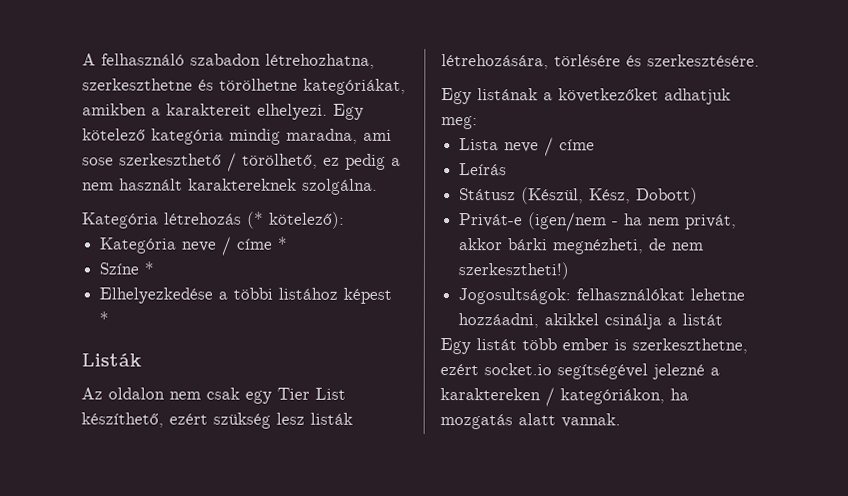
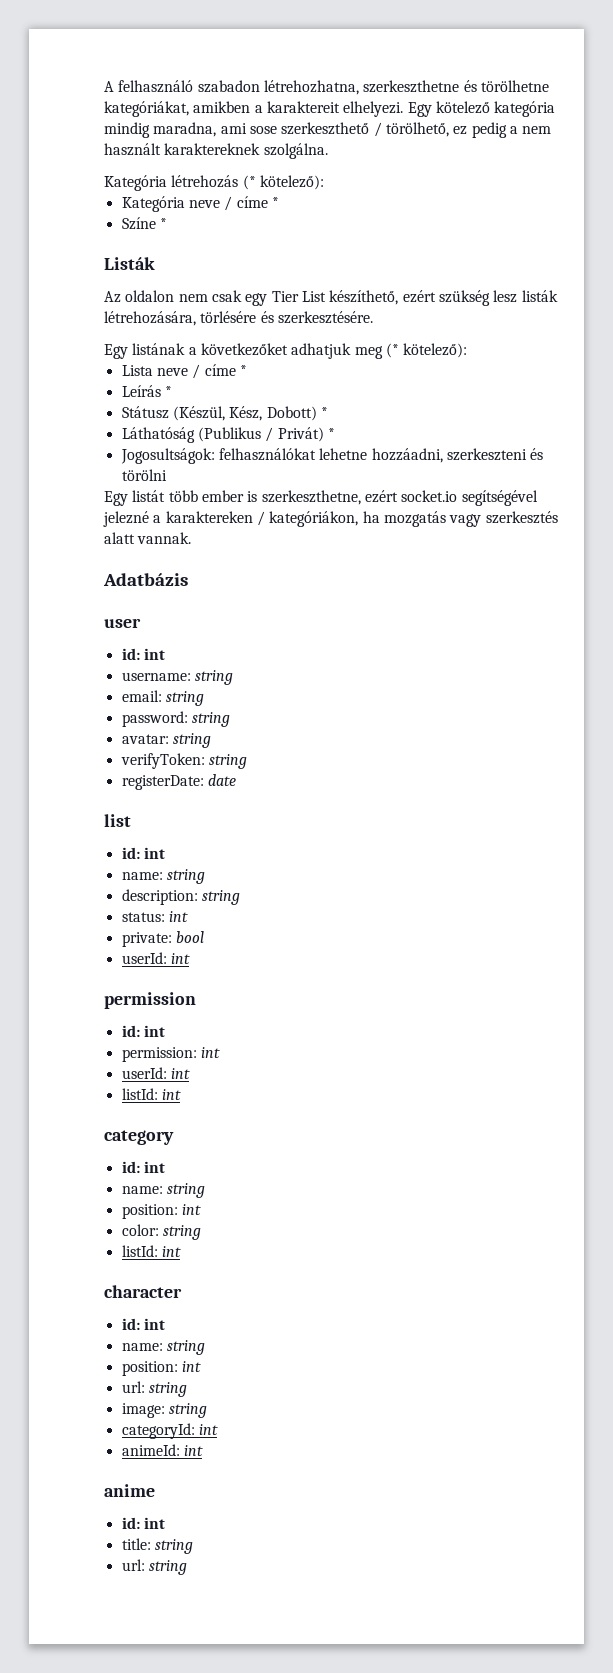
- Elhelyezkedése a többi listához képest *
- Egy listának a következőket adhatjuk meg:
+ Egy listának a következőket adhatjuk meg (* kötelező):
- Lista neve / címe
+ Lista neve / címe *
- Leírás
+ Leírás *
- Státusz (Készül, Kész, Dobott)
- Privát-e (igen/nem - ha nem privát, akkor bárki megnézheti, de nem szerkesztheti!)
+ Státusz (Készül, Kész, Dobott) *
+ Láthatóság (Publikus / Privát) *
- Jogosultságok: felhasználókat lehetne hozzáadni, akikkel csinálja a listát
+ Jogosultságok: felhasználókat lehetne hozzáadni, szerkeszteni és törölni
- Egy listát több ember is szerkeszthetne, ezért socket.io segítségével jelezné a karaktereken / kategóriákon, ha mozgatás alatt vannak.
+ Egy listát több ember is szerkeszthetne, ezért socket.io segítségével jelezné a karaktereken / kategóriákon, ha mozgatás vagy szerkesztés alatt vannak.
+ Adatbázis
+ user
+ id: int
+ username: string
+ email: string
+ password: string
+ avatar: string
+ verifyToken: string
+ registerDate: date
+ list
+ id: int
+ name: string
+ description: string
+ status: int
+ private: bool
+ userId: int
+ permission
+ id: int
+ permission: int
+ userId: int
+ listId: int
+ category
+ id: int
+ name: string
+ position: int
+ color: string
+ listId: int
+ character
+ id: int
+ name: string
+ position: int
+ url: string
+ image: string
+ categoryId: int
+ animeId: int
+ anime
+ id: int
+ title: string
+ url: string

